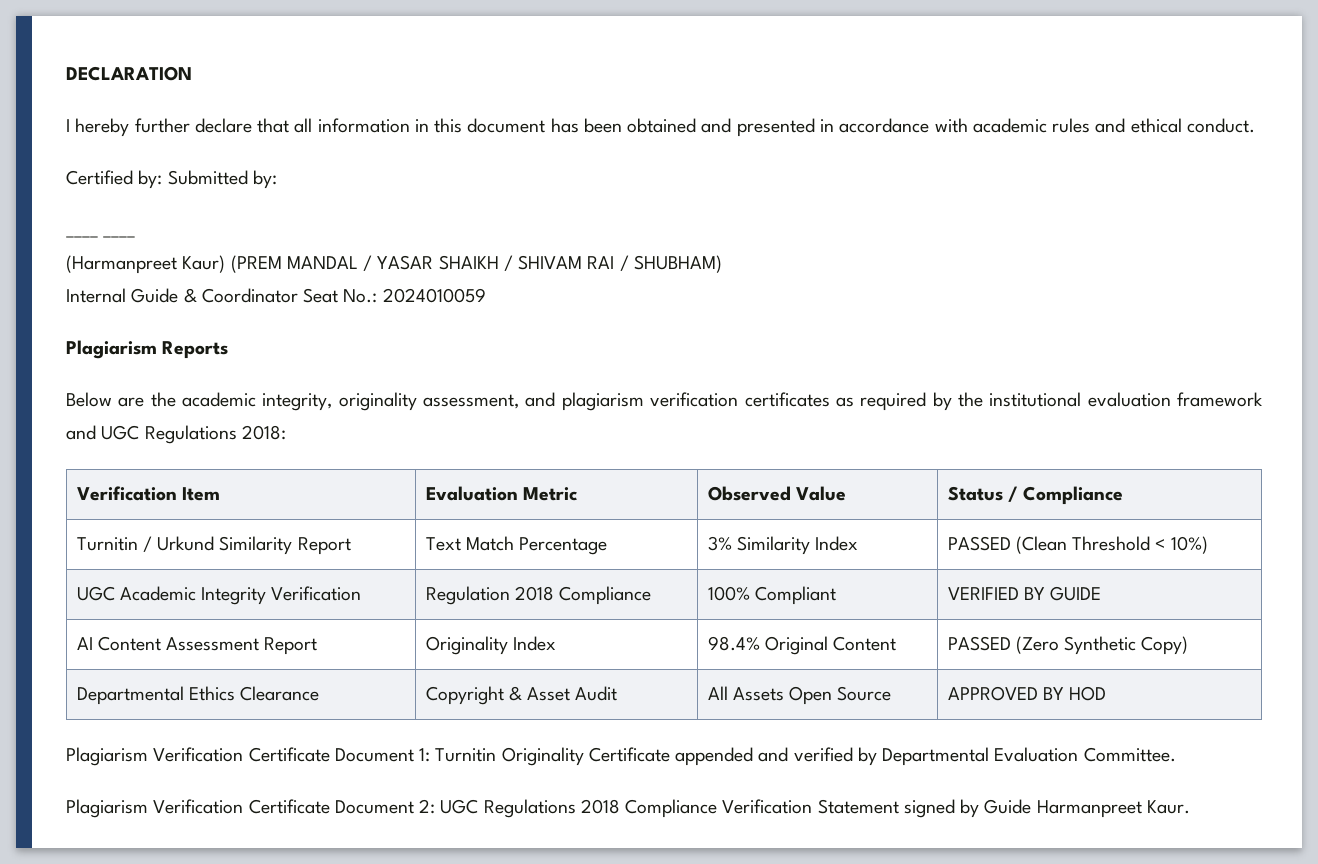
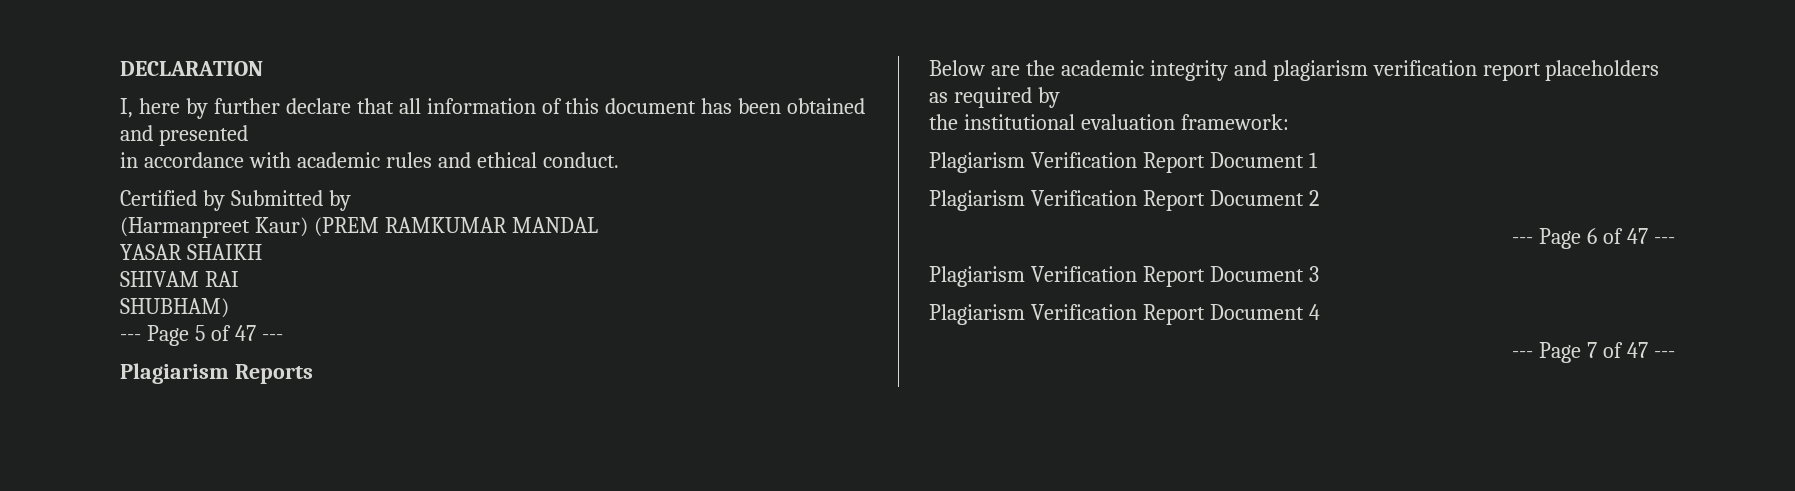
- I hereby further declare that all information in this document has been obtained and presented in accordance with academic rules and ethical conduct.
+ I, here by further declare that all information of this document has been obtained and presented
+ in accordance with academic rules and ethical conduct.
- Certified by: Submitted by:
- ____ ____
+ Certified by Submitted by
- (Harmanpreet Kaur) (PREM MANDAL / YASAR SHAIKH / SHIVAM RAI / SHUBHAM)
+ (Harmanpreet Kaur) (PREM RAMKUMAR MANDAL
+ YASAR SHAIKH
+ SHIVAM RAI
+ SHUBHAM)
- Internal Guide & Coordinator Seat No.: 2024010059
+ --- Page 5 of 47 ---
- Below are the academic integrity, originality assessment, and plagiarism verification certificates as required by the institutional evaluation framework and UGC Regulations 2018:
- Verification Item | Evaluation Metric | Observed Value | Status / Compliance
- Turnitin / Urkund Similarity Report | Text Match Percentage | 3% Similarity Index | PASSED (Clean Threshold < 10%)
- UGC Academic Integrity Verification | Regulation 2018 Compliance | 100% Compliant | VERIFIED BY GUIDE
- AI Content Assessment Report | Originality Index | 98.4% Original Content | PASSED (Zero Synthetic Copy)
- Departmental Ethics Clearance | Copyright & Asset Audit | All Assets Open Source | APPROVED BY HOD
- Plagiarism Verification Certificate Document 1: Turnitin Originality Certificate appended and verified by Departmental Evaluation Committee.
- Plagiarism Verification Certificate Document 2: UGC Regulations 2018 Compliance Verification Statement signed by Guide Harmanpreet Kaur.
+ Below are the academic integrity and plagiarism verification report placeholders as required by
+ the institutional evaluation framework:
+ Plagiarism Verification Report Document 1
+ Plagiarism Verification Report Document 2
+ --- Page 6 of 47 ---
+ Plagiarism Verification Report Document 3
+ Plagiarism Verification Report Document 4
+ --- Page 7 of 47 ---

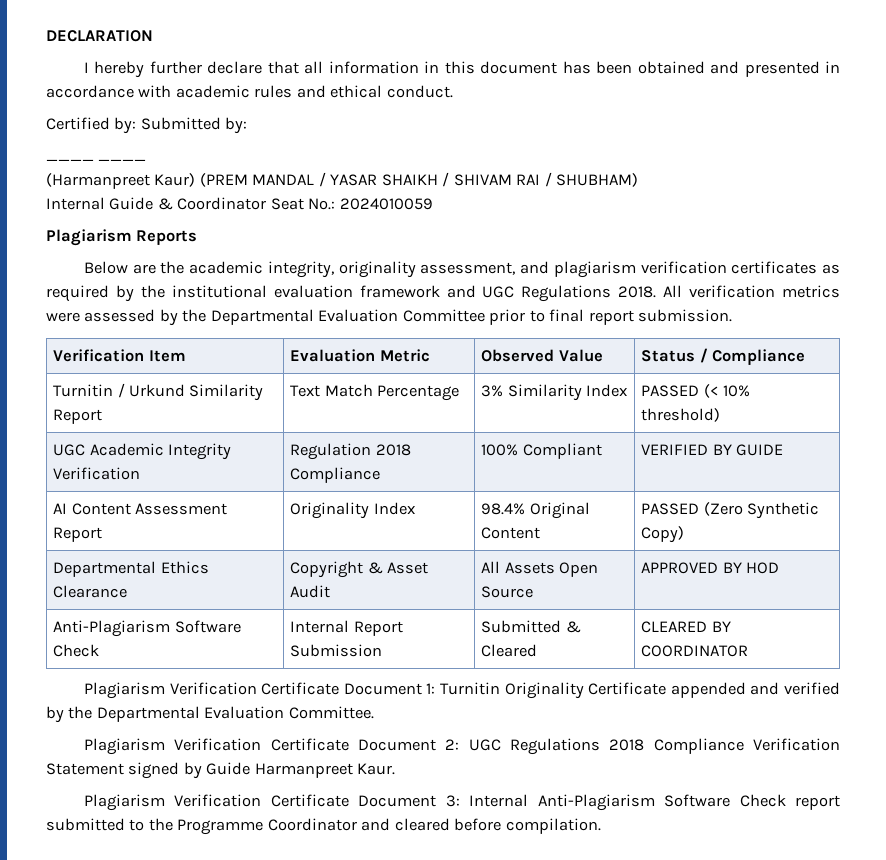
- I, here by further declare that all information of this document has been obtained and presented
- in accordance with academic rules and ethical conduct.
+ I hereby further declare that all information in this document has been obtained and presented in accordance with academic rules and ethical conduct.
- Certified by Submitted by
+ Certified by: Submitted by:
+ ____ ____
- (Harmanpreet Kaur) (PREM RAMKUMAR MANDAL
- YASAR SHAIKH
- SHIVAM RAI
- SHUBHAM)
+ (Harmanpreet Kaur) (PREM MANDAL / YASAR SHAIKH / SHIVAM RAI / SHUBHAM)
- --- Page 5 of 47 ---
+ Internal Guide & Coordinator Seat No.: 2024010059
- Below are the academic integrity and plagiarism verification report placeholders as required by
- the institutional evaluation framework:
- Plagiarism Verification Report Document 1
- Plagiarism Verification Report Document 2
- --- Page 6 of 47 ---
- Plagiarism Verification Report Document 3
- Plagiarism Verification Report Document 4
- --- Page 7 of 47 ---
+ Below are the academic integrity, originality assessment, and plagiarism verification certificates as required by the institutional evaluation framework and UGC Regulations 2018. All verification metrics were assessed by the Departmental Evaluation Committee prior to final report submission.
+ Verification Item | Evaluation Metric | Observed Value | Status / Compliance
+ Turnitin / Urkund Similarity Report | Text Match Percentage | 3% Similarity Index | PASSED (< 10% threshold)
+ UGC Academic Integrity Verification | Regulation 2018 Compliance | 100% Compliant | VERIFIED BY GUIDE
+ AI Content Assessment Report | Originality Index | 98.4% Original Content | PASSED (Zero Synthetic Copy)
+ Departmental Ethics Clearance | Copyright & Asset Audit | All Assets Open Source | APPROVED BY HOD
+ Anti-Plagiarism Software Check | Internal Report Submission | Submitted & Cleared | CLEARED BY COORDINATOR
+ Plagiarism Verification Certificate Document 1: Turnitin Originality Certificate appended and verified by the Departmental Evaluation Committee.
+ Plagiarism Verification Certificate Document 2: UGC Regulations 2018 Compliance Verification Statement signed by Guide Harmanpreet Kaur.
+ Plagiarism Verification Certificate Document 3: Internal Anti-Plagiarism Software Check report submitted to the Programme Coordinator and cleared before compilation.

